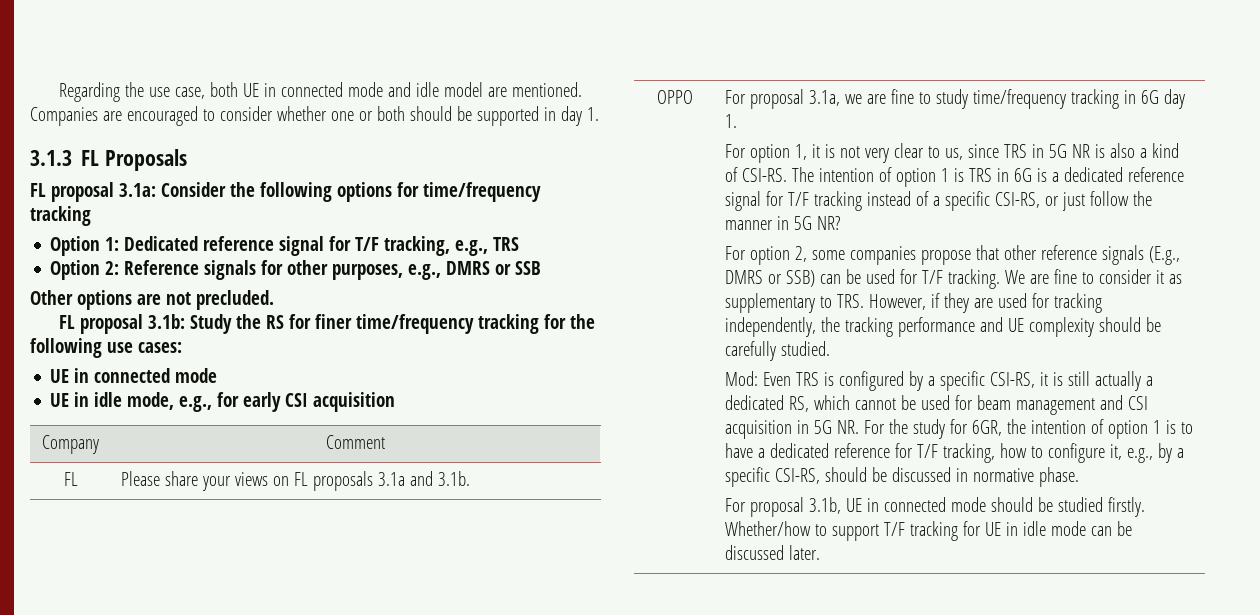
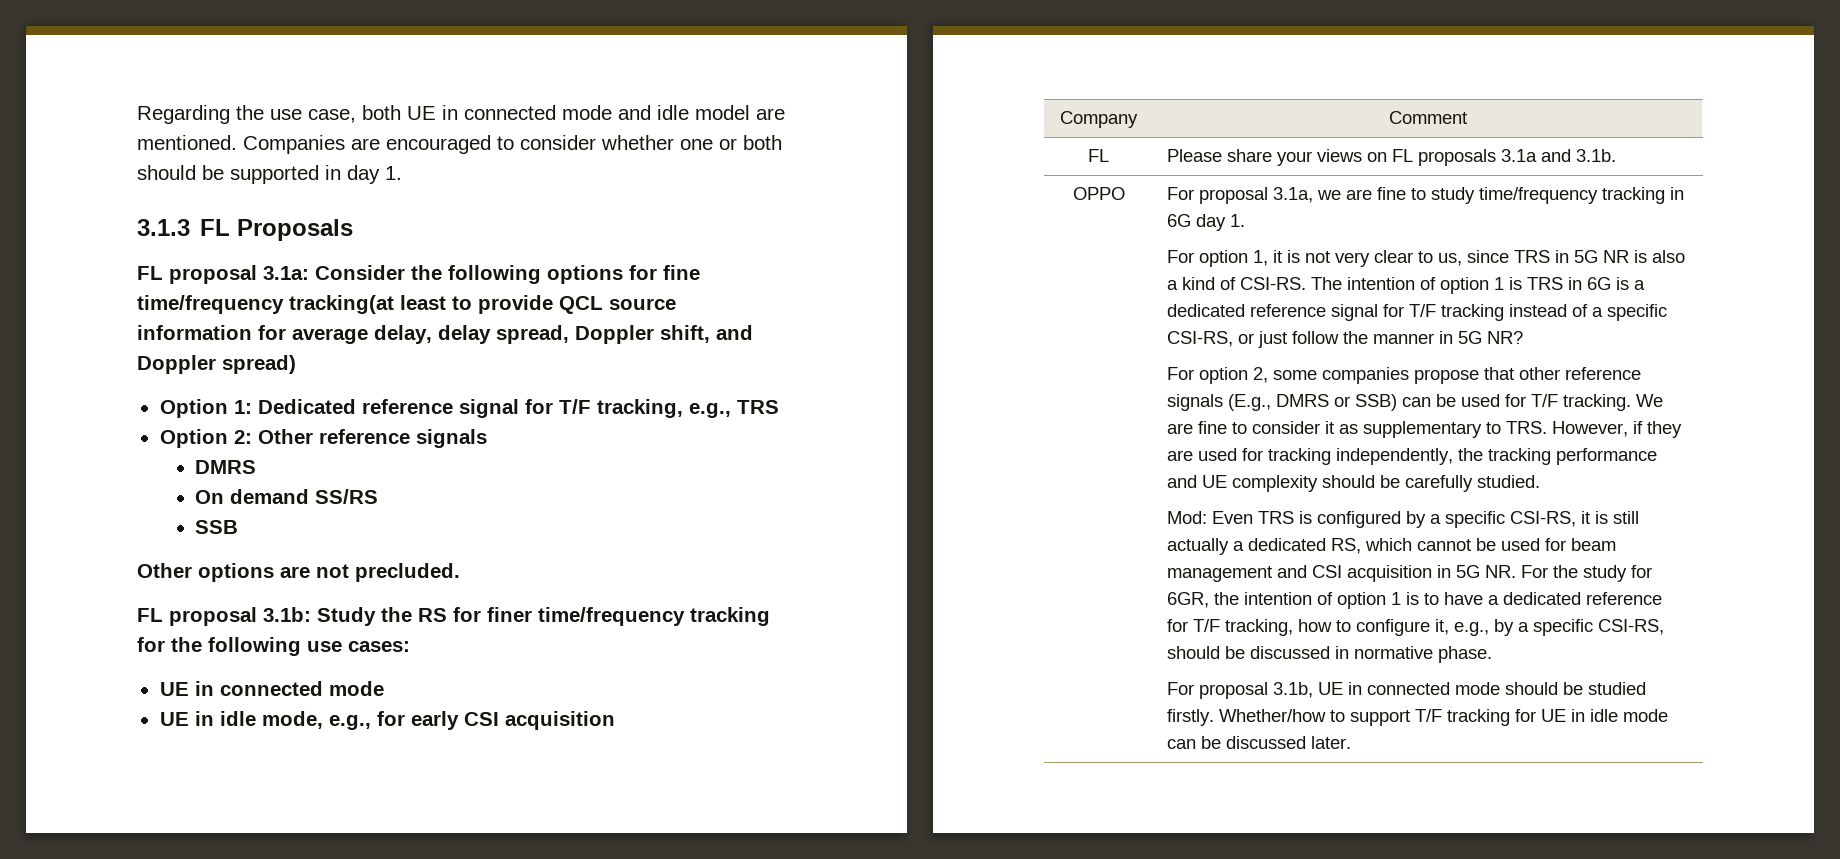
- FL proposal 3.1a: Consider the following options for time/frequency tracking
+ FL proposal 3.1a: Consider the following options for fine time/frequency tracking(at least to provide QCL source information for average delay, delay spread, Doppler shift, and Doppler spread)
- Option 2: Reference signals for other purposes, e.g., DMRS or SSB
+ Option 2: Other reference signals
+ DMRS
+ On demand SS/RS
+ SSB

